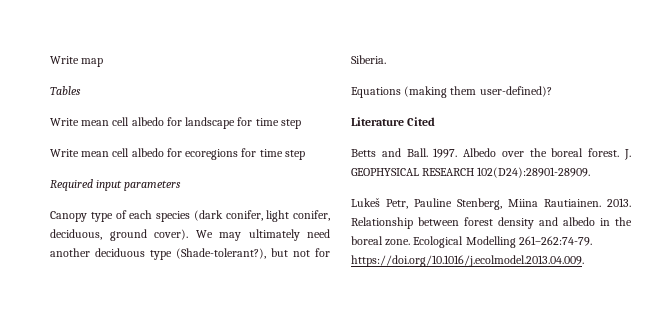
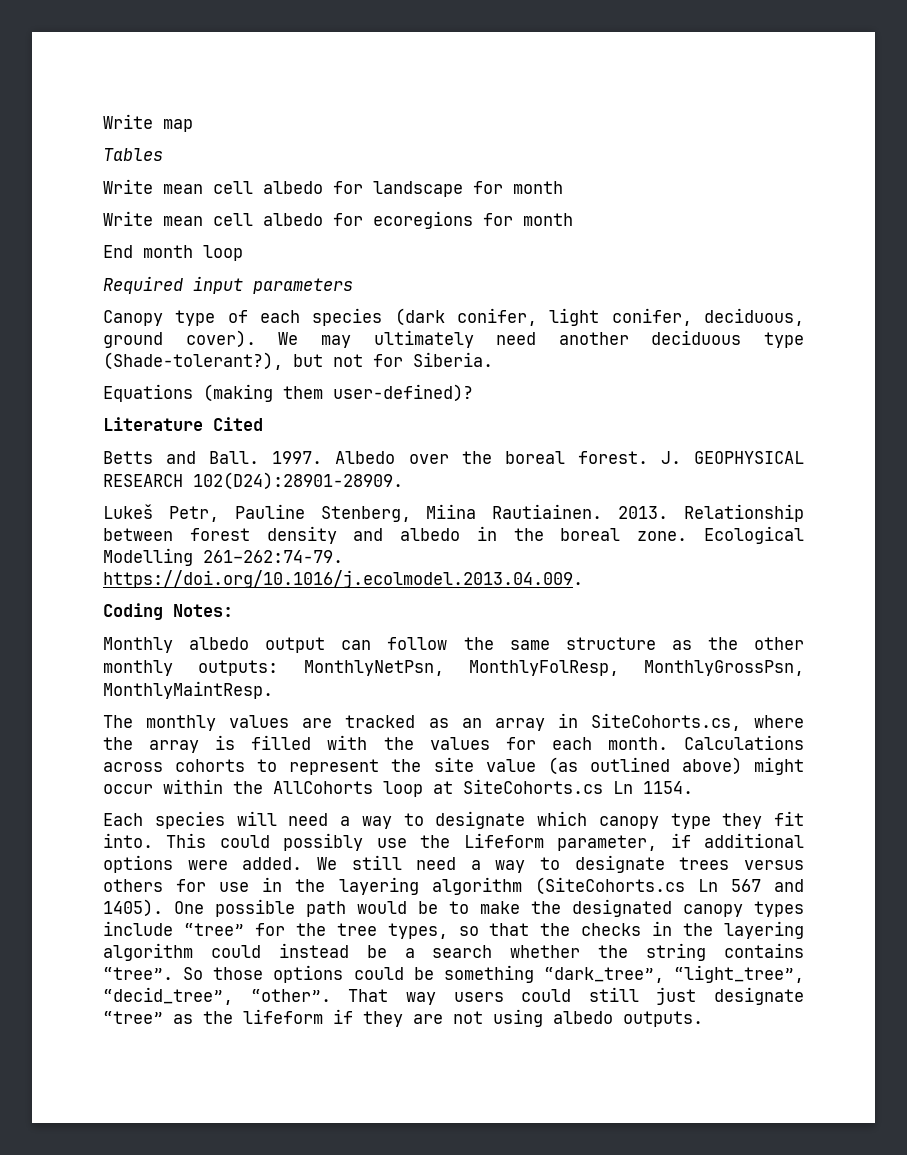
- Write mean cell albedo for landscape for time step
+ Write mean cell albedo for landscape for month
- Write mean cell albedo for ecoregions for time step
+ Write mean cell albedo for ecoregions for month
+ End month loop
+ Coding Notes:
+ Monthly albedo output can follow the same structure as the other monthly outputs: MonthlyNetPsn, MonthlyFolResp, MonthlyGrossPsn, MonthlyMaintResp.
+ The monthly values are tracked as an array in SiteCohorts.cs, where the array is filled with the values for each month. Calculations across cohorts to represent the site value (as outlined above) might occur within the AllCohorts loop at SiteCohorts.cs Ln 1154.
+ Each species will need a way to designate which canopy type they fit into. This could possibly use the Lifeform parameter, if additional options were added. We still need a way to designate trees versus others for use in the layering algorithm (SiteCohorts.cs Ln 567 and 1405). One possible path would be to make the designated canopy types include “tree” for the tree types, so that the checks in the layering algorithm could instead be a search whether the string contains “tree”. So those options could be something “dark_tree”, “light_tree”, “decid_tree”, “other”. That way users could still just designate “tree” as the lifeform if they are not using albedo outputs.

